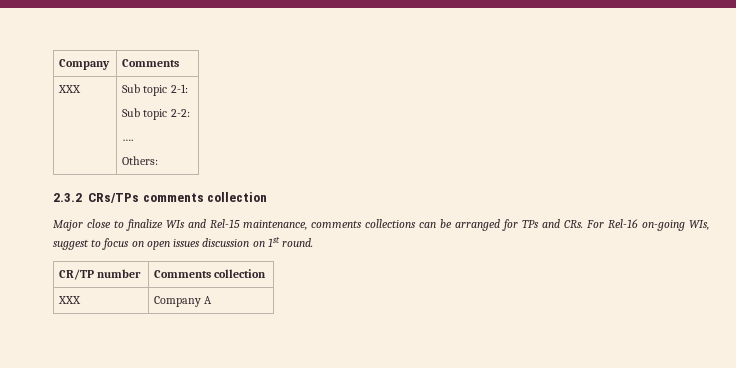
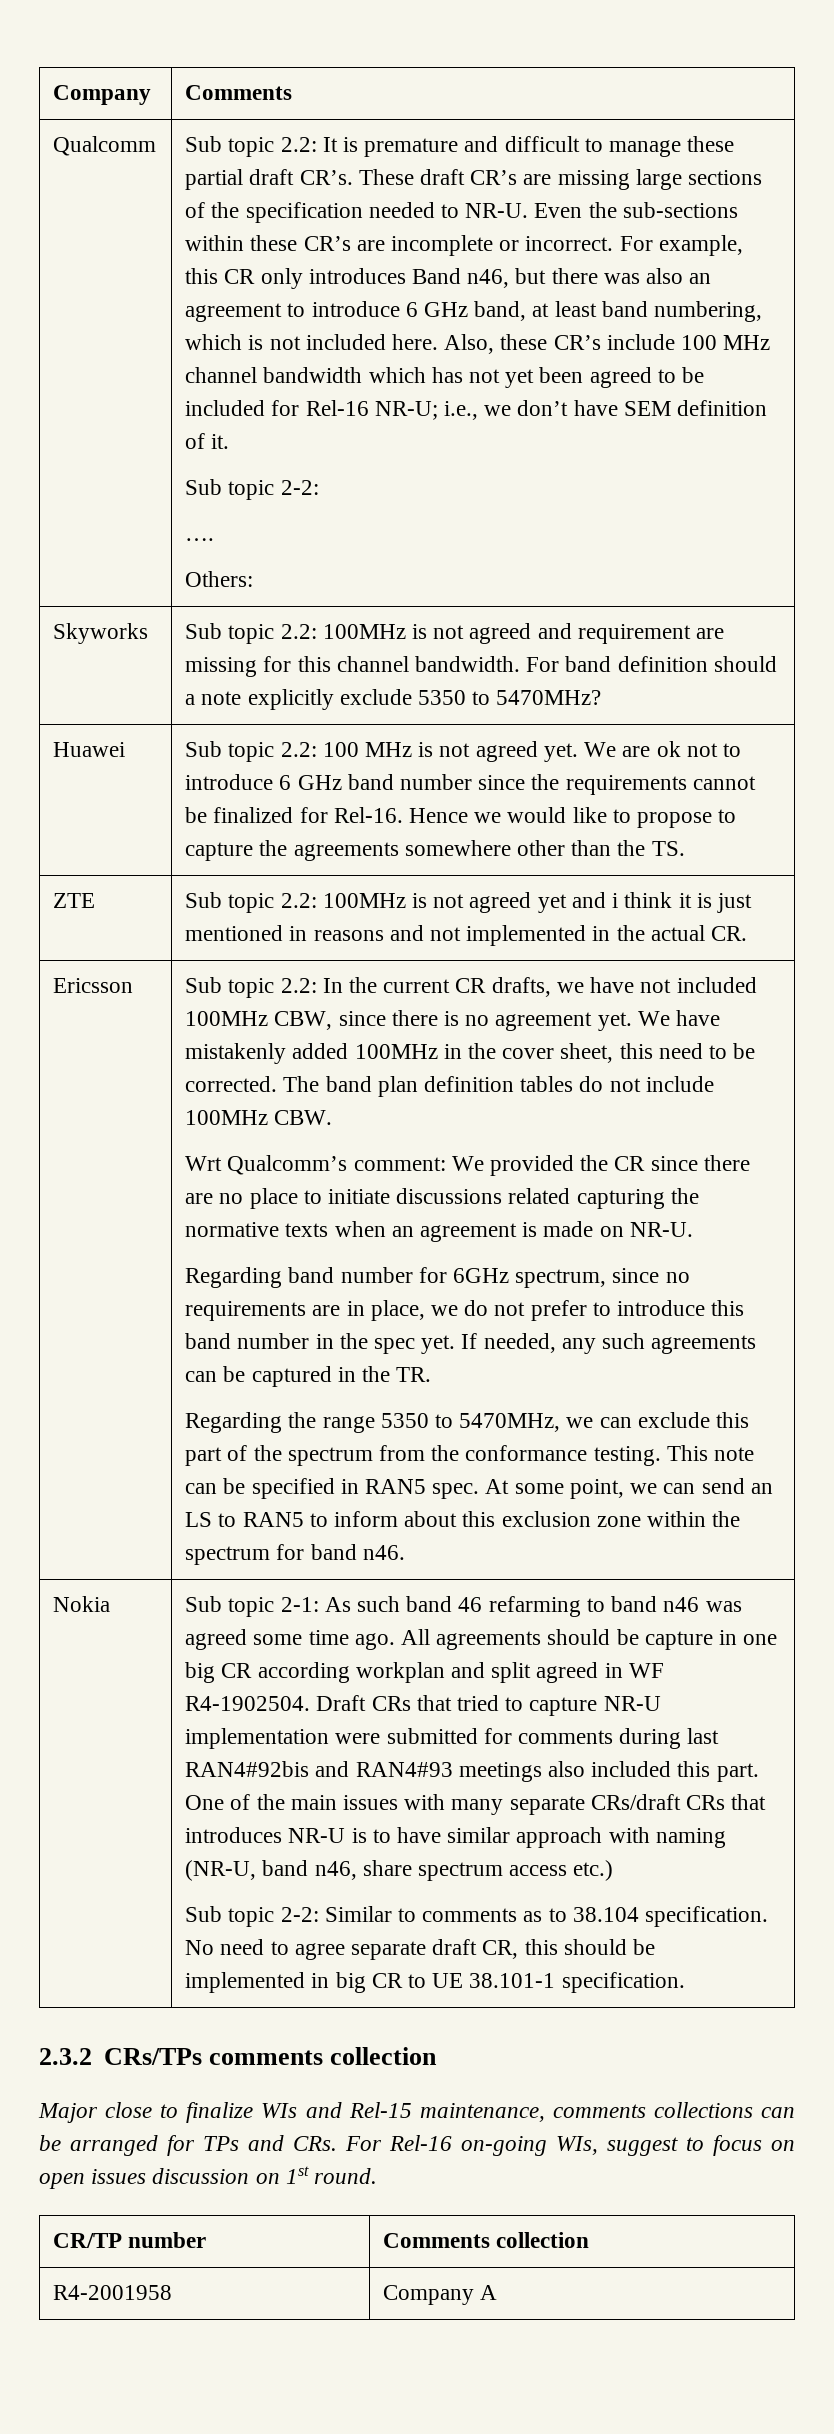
- XXX | Sub topic 2-1:
+ Qualcomm | Sub topic 2.2: It is premature and difficult to manage these partial draft CR’s. These draft CR’s are missing large sections of the specification needed to NR-U. Even the sub-sections within these CR’s are incomplete or incorrect. For example, this CR only introduces Band n46, but there was also an agreement to introduce 6 GHz band, at least band numbering, which is not included here. Also, these CR’s include 100 MHz channel bandwidth which has not yet been agreed to be included for Rel-16 NR-U; i.e., we don’t have SEM definition of it.
+ Skyworks | Sub topic 2.2: 100MHz is not agreed and requirement are missing for this channel bandwidth. For band definition should a note explicitly exclude 5350 to 5470MHz?
+ Huawei | Sub topic 2.2: 100 MHz is not agreed yet. We are ok not to introduce 6 GHz band number since the requirements cannot be finalized for Rel-16. Hence we would like to propose to capture the agreements somewhere other than the TS.
+ ZTE | Sub topic 2.2: 100MHz is not agreed yet and i think it is just mentioned in reasons and not implemented in the actual CR.
+ Ericsson | Sub topic 2.2: In the current CR drafts, we have not included 100MHz CBW, since there is no agreement yet. We have mistakenly added 100MHz in the cover sheet, this need to be corrected. The band plan definition tables do not include 100MHz CBW.
+ Wrt Qualcomm’s comment: We provided the CR since there are no place to initiate discussions related capturing the normative texts when an agreement is made on NR-U.
+ Regarding band number for 6GHz spectrum, since no requirements are in place, we do not prefer to introduce this band number in the spec yet. If needed, any such agreements can be captured in the TR.
+ Regarding the range 5350 to 5470MHz, we can exclude this part of the spectrum from the conformance testing. This note can be specified in RAN5 spec. At some point, we can send an LS to RAN5 to inform about this exclusion zone within the spectrum for band n46.
+ Nokia | Sub topic 2-1: As such band 46 refarming to band n46 was agreed some time ago. All agreements should be capture in one big CR according workplan and split agreed in WF R4-1902504. Draft CRs that tried to capture NR-U implementation were submitted for comments during last RAN4#92bis and RAN4#93 meetings also included this part. One of the main issues with many separate CRs/draft CRs that introduces NR-U is to have similar approach with naming (NR-U, band n46, share spectrum access etc.)
+ Sub topic 2-2: Similar to comments as to 38.104 specification. No need to agree separate draft CR, this should be implemented in big CR to UE 38.101-1 specification.
- XXX | Company A
+ R4-2001958 | Company A

